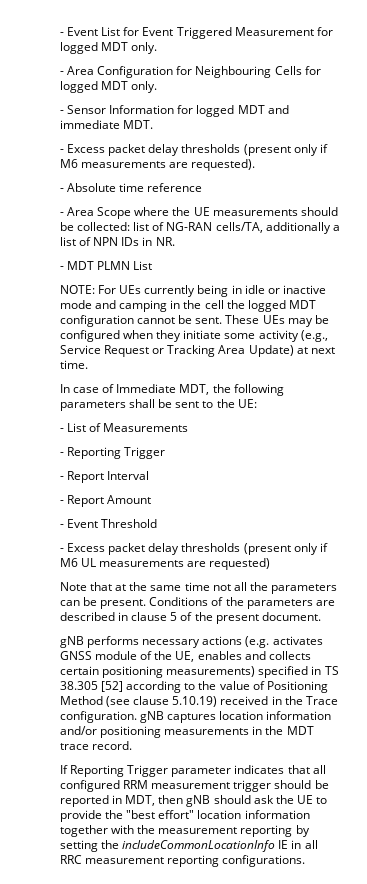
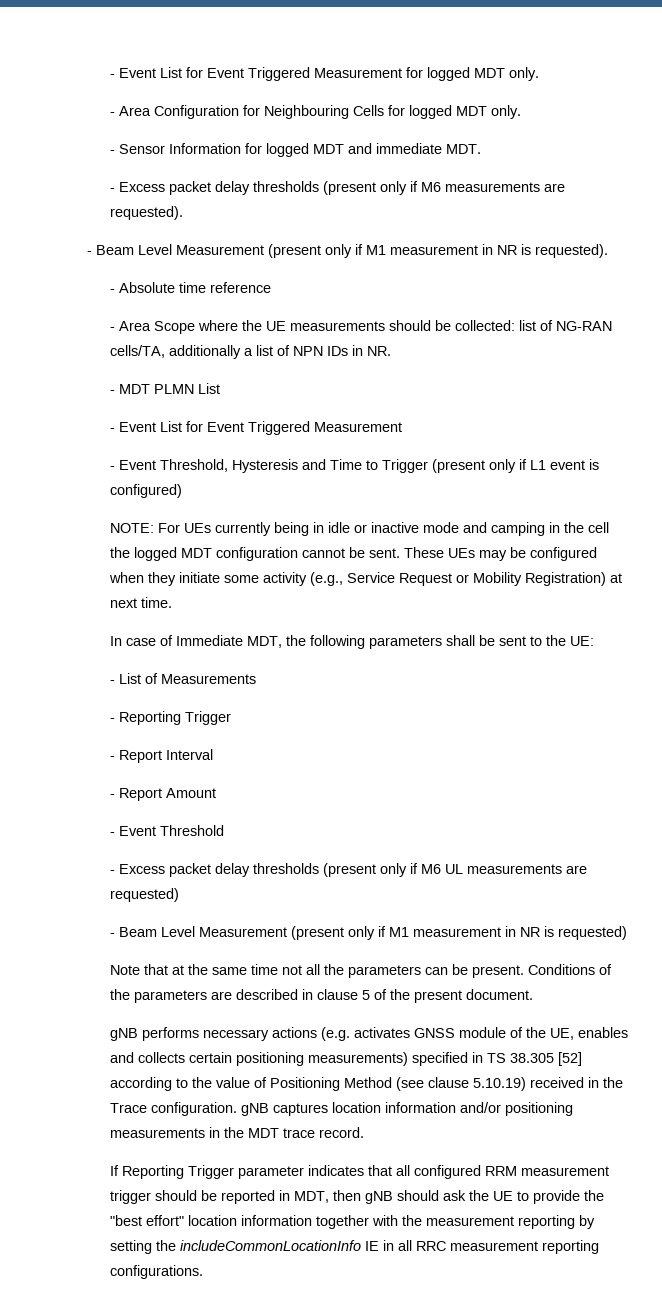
+ - Beam Level Measurement (present only if M1 measurement in NR is requested).
  - MDT PLMN List
+ - Event List for Event Triggered Measurement
+ - Event Threshold, Hysteresis and Time to Trigger (present only if L1 event is configured)
- These UEs may be configured when they initiate some activity (e.g., Service Request or Tracking Area Update) at next time.
+ These UEs may be configured when they initiate some activity (e.g., Service Request or Mobility Registration) at next time.
+ - Beam Level Measurement (present only if M1 measurement in NR is requested)

